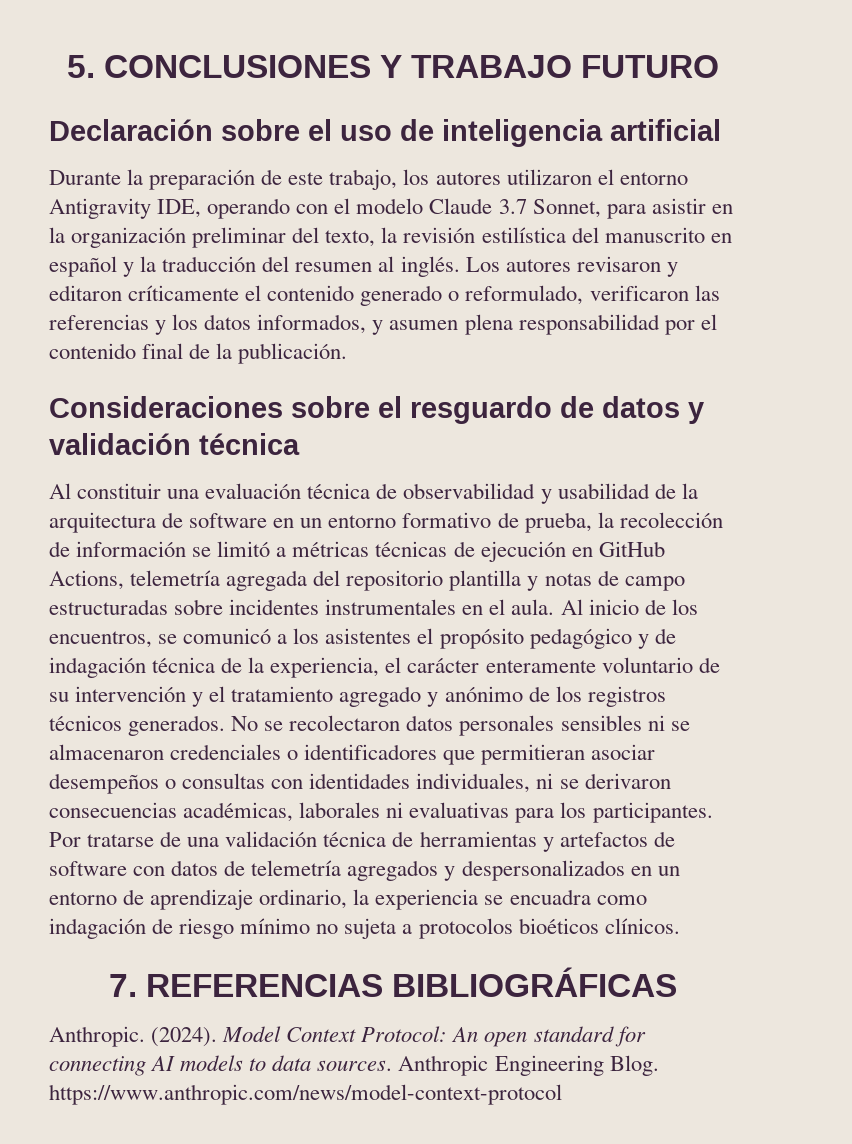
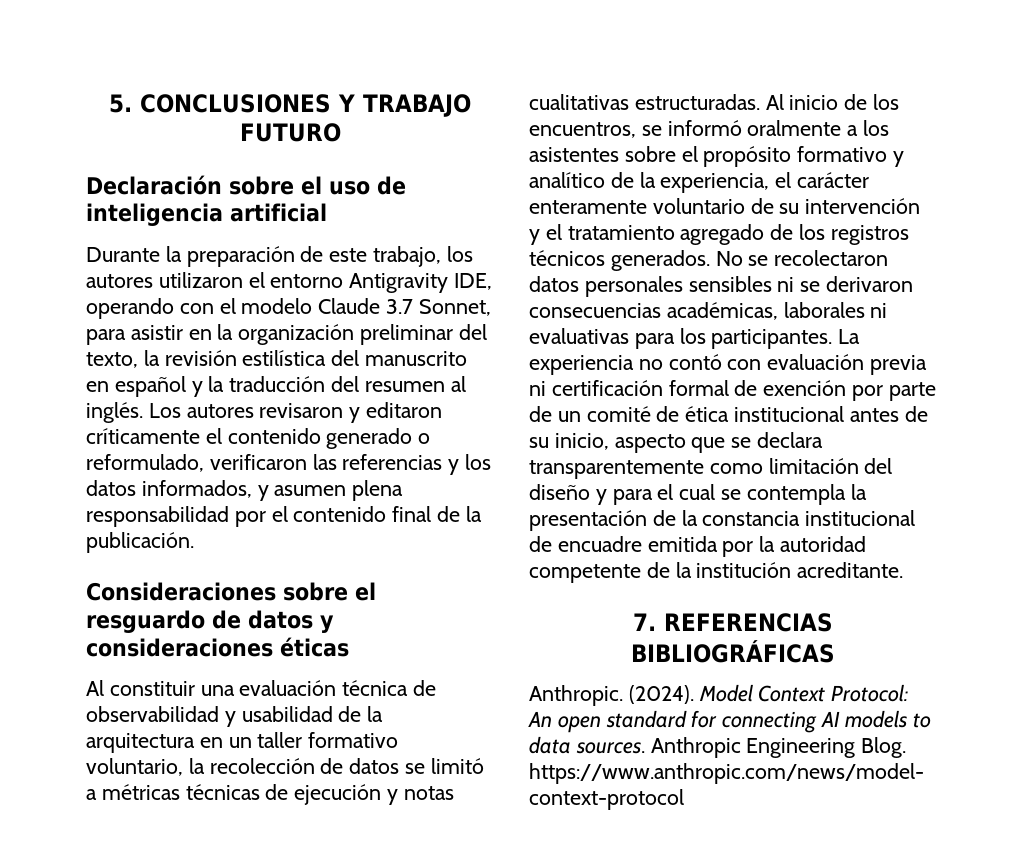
- Consideraciones sobre el resguardo de datos y validación técnica
+ Consideraciones sobre el resguardo de datos y consideraciones éticas
- Al constituir una evaluación técnica de observabilidad y usabilidad de la arquitectura de software en un entorno formativo de prueba, la recolección de información se limitó a métricas técnicas de ejecución en GitHub Actions, telemetría agregada del repositorio plantilla y notas de campo estructuradas sobre incidentes instrumentales en el aula.
+ Al constituir una evaluación técnica de observabilidad y usabilidad de la arquitectura en un taller formativo voluntario, la recolección de datos se limitó a métricas técnicas de ejecución y notas cualitativas estructuradas.
- Al inicio de los encuentros, se comunicó a los asistentes el propósito pedagógico y de indagación técnica de la experiencia, el carácter enteramente voluntario de su intervención y el tratamiento agregado y anónimo de los registros técnicos generados.
+ Al inicio de los encuentros, se informó oralmente a los asistentes sobre el propósito formativo y analítico de la experiencia, el carácter enteramente voluntario de su intervención y el tratamiento agregado de los registros técnicos generados.
- No se recolectaron datos personales sensibles ni se almacenaron credenciales o identificadores que permitieran asociar desempeños o consultas con identidades individuales, ni se derivaron consecuencias académicas, laborales ni evaluativas para los participantes.
+ No se recolectaron datos personales sensibles ni se derivaron consecuencias académicas, laborales ni evaluativas para los participantes.
- Por tratarse de una validación técnica de herramientas y artefactos de software con datos de telemetría agregados y despersonalizados en un entorno de aprendizaje ordinario, la experiencia se encuadra como indagación de riesgo mínimo no sujeta a protocolos bioéticos clínicos.
+ La experiencia no contó con evaluación previa ni certificación formal de exención por parte de un comité de ética institucional antes de su inicio, aspecto que se declara transparentemente como limitación del diseño y para el cual se contempla la presentación de la constancia institucional de encuadre emitida por la autoridad competente de la institución acreditante.

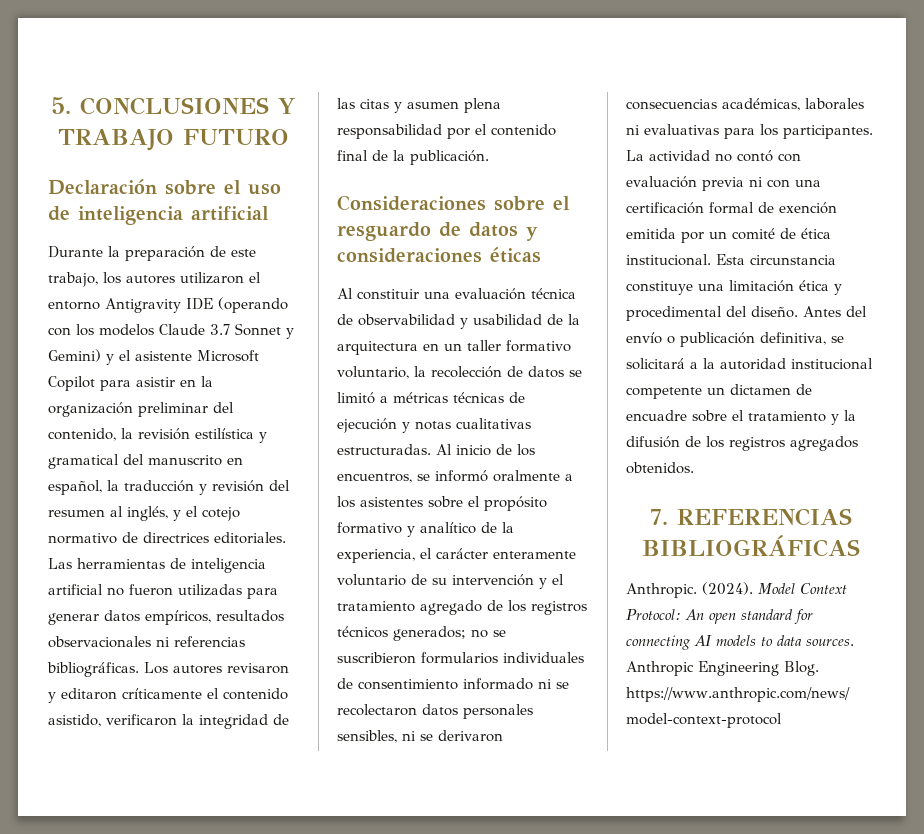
- Durante la preparación de este trabajo, los autores utilizaron el entorno Antigravity IDE, operando con el modelo Claude 3.7 Sonnet, para asistir en la organización preliminar del texto, la revisión estilística del manuscrito en español y la traducción del resumen al inglés.
+ Durante la preparación de este trabajo, los autores utilizaron el entorno Antigravity IDE (operando con los modelos Claude 3.7 Sonnet y Gemini) y el asistente Microsoft Copilot para asistir en la organización preliminar del contenido, la revisión estilística y gramatical del manuscrito en español, la traducción y revisión del resumen al inglés, y el cotejo normativo de directrices editoriales. Las herramientas de inteligencia artificial no fueron utilizadas para generar datos empíricos, resultados observacionales ni referencias bibliográficas.
- Los autores revisaron y editaron críticamente el contenido generado o reformulado, verificaron las referencias y los datos informados, y asumen plena responsabilidad por el contenido final de la publicación.
+ Los autores revisaron y editaron críticamente el contenido asistido, verificaron la integridad de las citas y asumen plena responsabilidad por el contenido final de la publicación.
- Al inicio de los encuentros, se informó oralmente a los asistentes sobre el propósito formativo y analítico de la experiencia, el carácter enteramente voluntario de su intervención y el tratamiento agregado de los registros técnicos generados. No se recolectaron datos personales sensibles ni se derivaron consecuencias académicas, laborales ni evaluativas para los participantes.
+ Al inicio de los encuentros, se informó oralmente a los asistentes sobre el propósito formativo y analítico de la experiencia, el carácter enteramente voluntario de su intervención y el tratamiento agregado de los registros técnicos generados; no se suscribieron formularios individuales de consentimiento informado ni se recolectaron datos personales sensibles, ni se derivaron consecuencias académicas, laborales ni evaluativas para los participantes.
- La experiencia no contó con evaluación previa ni certificación formal de exención por parte de un comité de ética institucional antes de su inicio, aspecto que se declara transparentemente como limitación del diseño y para el cual se contempla la presentación de la constancia institucional de encuadre emitida por la autoridad competente de la institución acreditante.
+ La actividad no contó con evaluación previa ni con una certificación formal de exención emitida por un comité de ética institucional. Esta circunstancia constituye una limitación ética y procedimental del diseño. Antes del envío o publicación definitiva, se solicitará a la autoridad institucional competente un dictamen de encuadre sobre el tratamiento y la difusión de los registros agregados obtenidos.

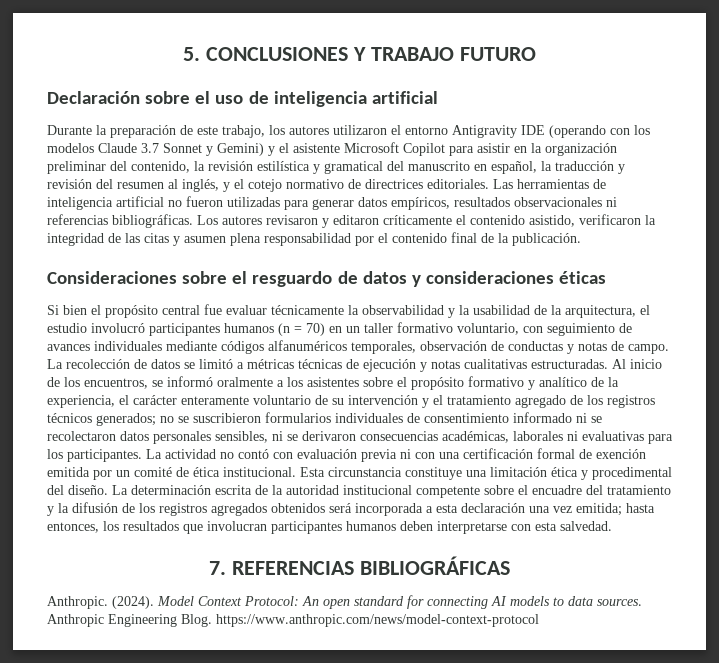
- Al constituir una evaluación técnica de observabilidad y usabilidad de la arquitectura en un taller formativo voluntario, la recolección de datos se limitó a métricas técnicas de ejecución y notas cualitativas estructuradas.
+ Si bien el propósito central fue evaluar técnicamente la observabilidad y la usabilidad de la arquitectura, el estudio involucró participantes humanos (n = 70) en un taller formativo voluntario, con seguimiento de avances individuales mediante códigos alfanuméricos temporales, observación de conductas y notas de campo. La recolección de datos se limitó a métricas técnicas de ejecución y notas cualitativas estructuradas.
- Antes del envío o publicación definitiva, se solicitará a la autoridad institucional competente un dictamen de encuadre sobre el tratamiento y la difusión de los registros agregados obtenidos.
+ La determinación escrita de la autoridad institucional competente sobre el encuadre del tratamiento y la difusión de los registros agregados obtenidos será incorporada a esta declaración una vez emitida; hasta entonces, los resultados que involucran participantes humanos deben interpretarse con esta salvedad.

